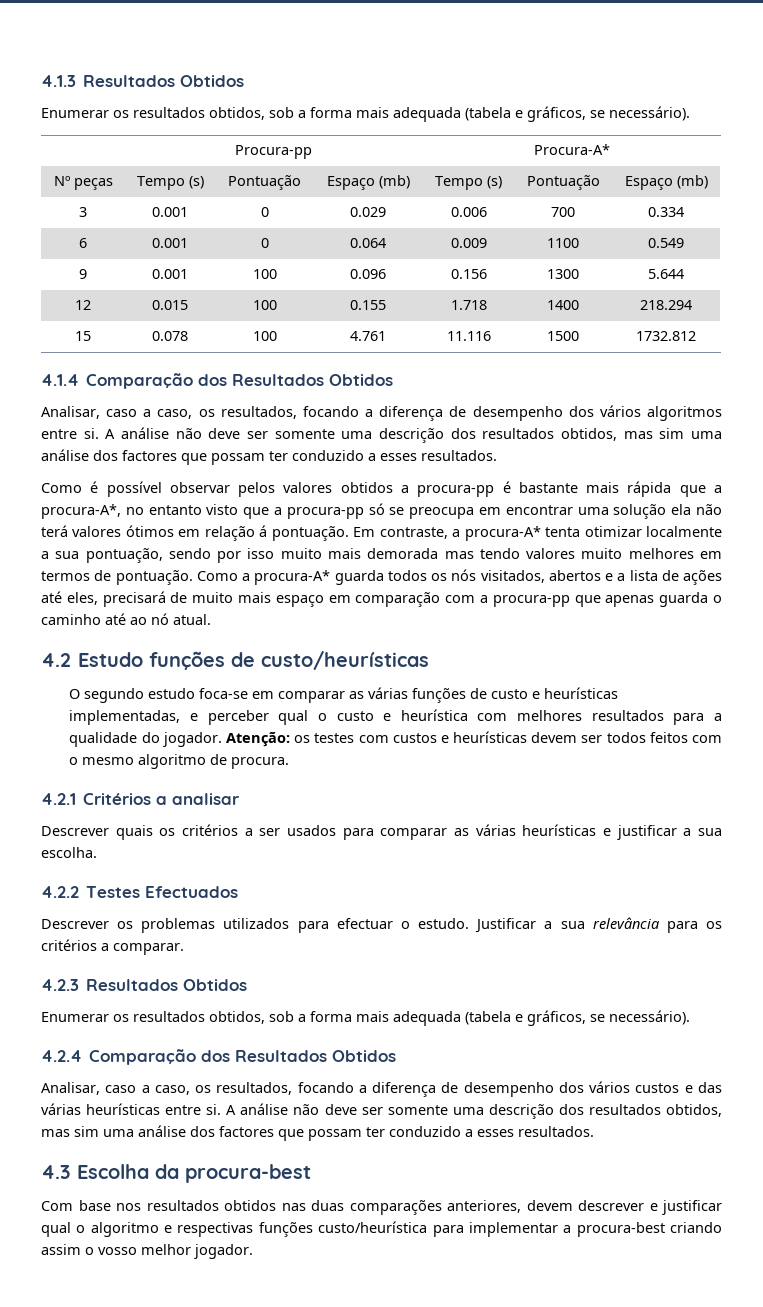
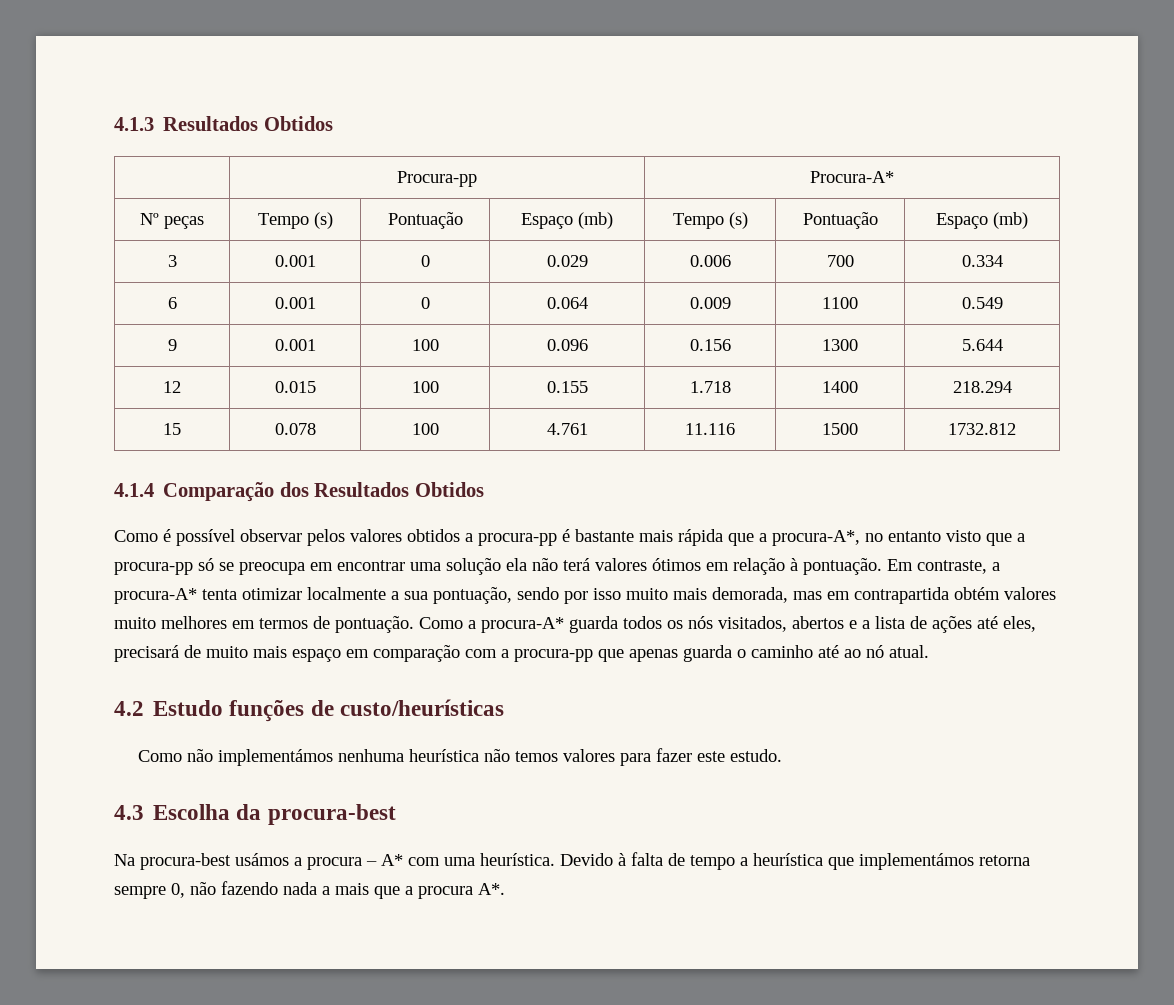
  4.1.3 Resultados Obtidos
- Enumerar os resultados obtidos, sob a forma mais adequada (tabela e gráficos, se necessário).
- Analisar, caso a caso, os resultados, focando a diferença de desempenho dos vários algoritmos entre si. A análise não deve ser somente uma descrição dos resultados obtidos, mas sim uma análise dos factores que possam ter conduzido a esses resultados.
- Como é possível observar pelos valores obtidos a procura-pp é bastante mais rápida que a procura-A*, no entanto visto que a procura-pp só se preocupa em encontrar uma solução ela não terá valores ótimos em relação á pontuação.
+ Como é possível observar pelos valores obtidos a procura-pp é bastante mais rápida que a procura-A*, no entanto visto que a procura-pp só se preocupa em encontrar uma solução ela não terá valores ótimos em relação à pontuação.
- Em contraste, a procura-A* tenta otimizar localmente a sua pontuação, sendo por isso muito mais demorada mas tendo valores muito melhores em termos de pontuação.
+ Em contraste, a procura-A* tenta otimizar localmente a sua pontuação, sendo por isso muito mais demorada, mas em contrapartida obtém valores muito melhores em termos de pontuação.
- O segundo estudo foca-se em comparar as várias funções de custo e heurísticas implementadas, e perceber qual o custo e heurística com melhores resultados para a qualidade do jogador. Atenção: os testes com custos e heurísticas devem ser todos feitos com o mesmo algoritmo de procura.
- 4.2.1 Critérios a analisar
- Descrever quais os critérios a ser usados para comparar as várias heurísticas e justificar a sua escolha.
- 4.2.2 Testes Efectuados
- Descrever os problemas utilizados para efectuar o estudo. Justificar a sua relevância para os critérios a comparar.
- 4.2.3 Resultados Obtidos
- Enumerar os resultados obtidos, sob a forma mais adequada (tabela e gráficos, se necessário).
- 4.2.4 Comparação dos Resultados Obtidos
- Analisar, caso a caso, os resultados, focando a diferença de desempenho dos vários custos e das várias heurísticas entre si. A análise não deve ser somente uma descrição dos resultados obtidos, mas sim uma análise dos factores que possam ter conduzido a esses resultados.
+ Como não implementámos nenhuma heurística não temos valores para fazer este estudo.
  4.3 Escolha da procura-best
- Com base nos resultados obtidos nas duas comparações anteriores, devem descrever e justificar qual o algoritmo e respectivas funções custo/heurística para implementar a procura-best criando assim o vosso melhor jogador.
+ Na procura-best usámos a procura – A* com uma heurística. Devido à falta de tempo a heurística que implementámos retorna sempre 0, não fazendo nada a mais que a procura A*.

